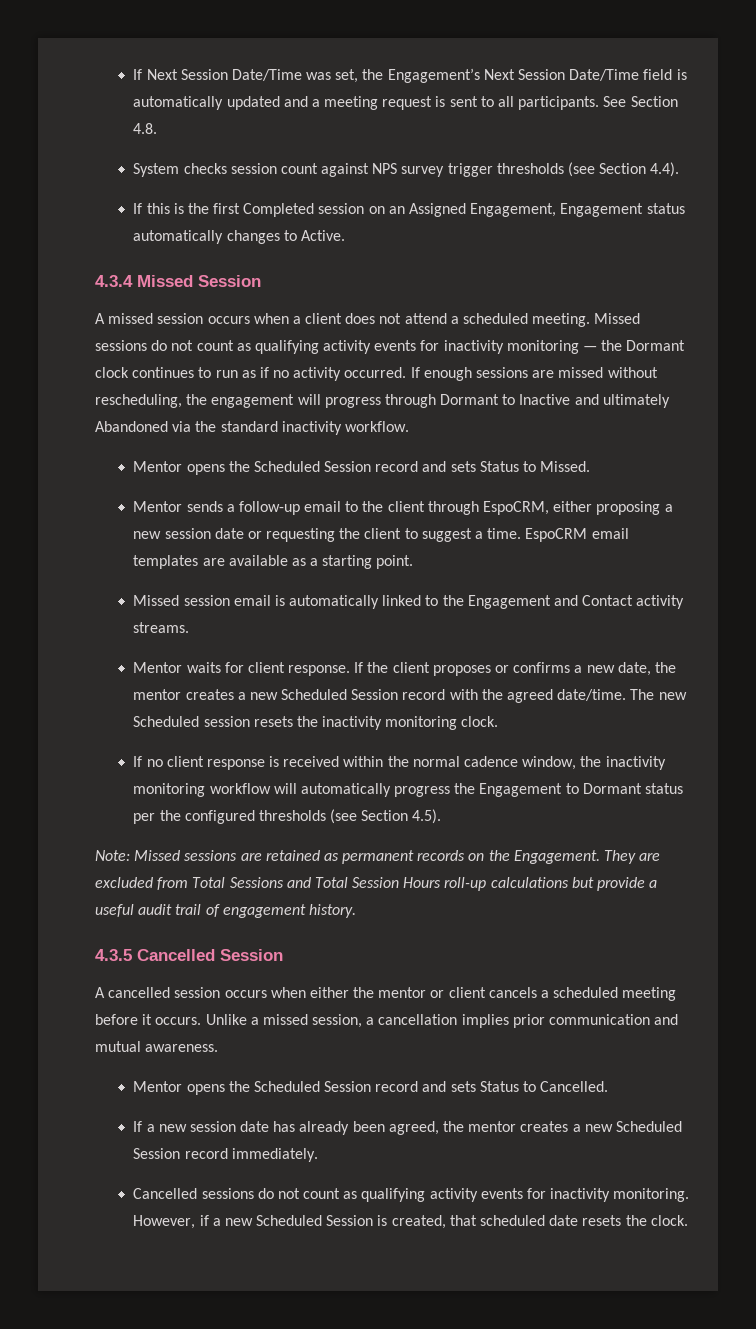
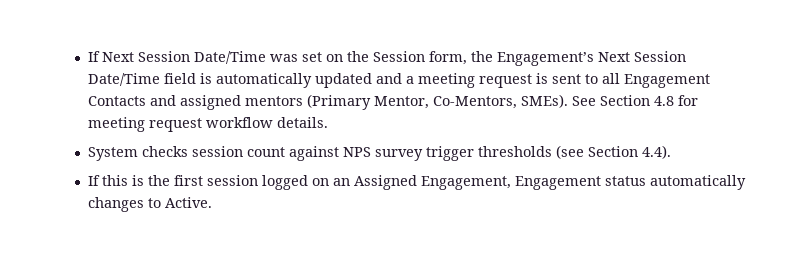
- If Next Session Date/Time was set, the Engagement’s Next Session Date/Time field is automatically updated and a meeting request is sent to all participants. See Section 4.8.
+ If Next Session Date/Time was set on the Session form, the Engagement’s Next Session Date/Time field is automatically updated and a meeting request is sent to all Engagement Contacts and assigned mentors (Primary Mentor, Co-Mentors, SMEs). See Section 4.8 for meeting request workflow details.
- If this is the first Completed session on an Assigned Engagement, Engagement status automatically changes to Active.
+ If this is the first session logged on an Assigned Engagement, Engagement status automatically changes to Active.
- 4.3.4 Missed Session
- A missed session occurs when a client does not attend a scheduled meeting. Missed sessions do not count as qualifying activity events for inactivity monitoring — the Dormant clock continues to run as if no activity occurred. If enough sessions are missed without rescheduling, the engagement will progress through Dormant to Inactive and ultimately Abandoned via the standard inactivity workflow.
- Mentor opens the Scheduled Session record and sets Status to Missed.
- Mentor sends a follow-up email to the client through EspoCRM, either proposing a new session date or requesting the client to suggest a time. EspoCRM email templates are available as a starting point.
- Missed session email is automatically linked to the Engagement and Contact activity streams.
- Mentor waits for client response. If the client proposes or confirms a new date, the mentor creates a new Scheduled Session record with the agreed date/time. The new Scheduled session resets the inactivity monitoring clock.
- If no client response is received within the normal cadence window, the inactivity monitoring workflow will automatically progress the Engagement to Dormant status per the configured thresholds (see Section 4.5).
- Note: Missed sessions are retained as permanent records on the Engagement. They are excluded from Total Sessions and Total Session Hours roll-up calculations but provide a useful audit trail of engagement history.
- 4.3.5 Cancelled Session
- A cancelled session occurs when either the mentor or client cancels a scheduled meeting before it occurs. Unlike a missed session, a cancellation implies prior communication and mutual awareness.
- Mentor opens the Scheduled Session record and sets Status to Cancelled.
- If a new session date has already been agreed, the mentor creates a new Scheduled Session record immediately.
- Cancelled sessions do not count as qualifying activity events for inactivity monitoring. However, if a new Scheduled Session is created, that scheduled date resets the clock.

